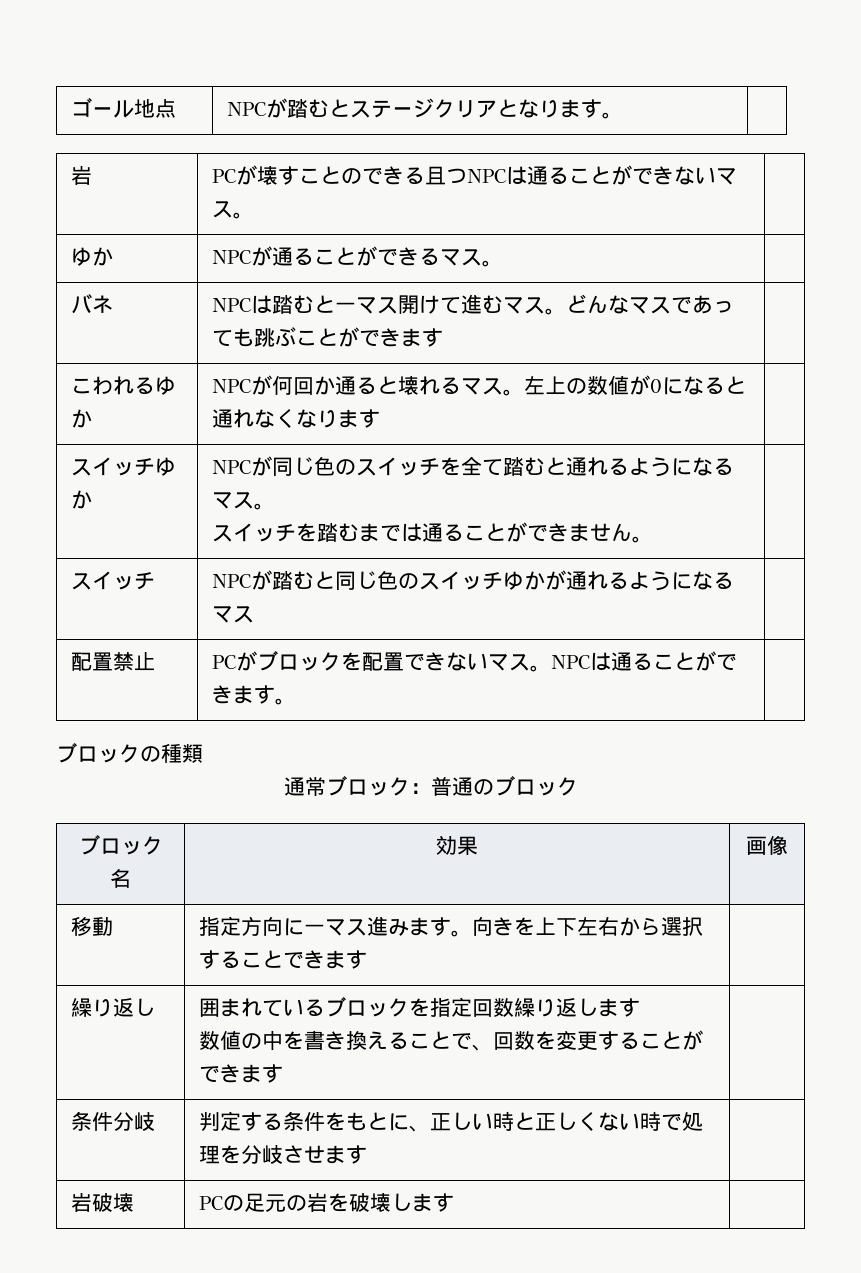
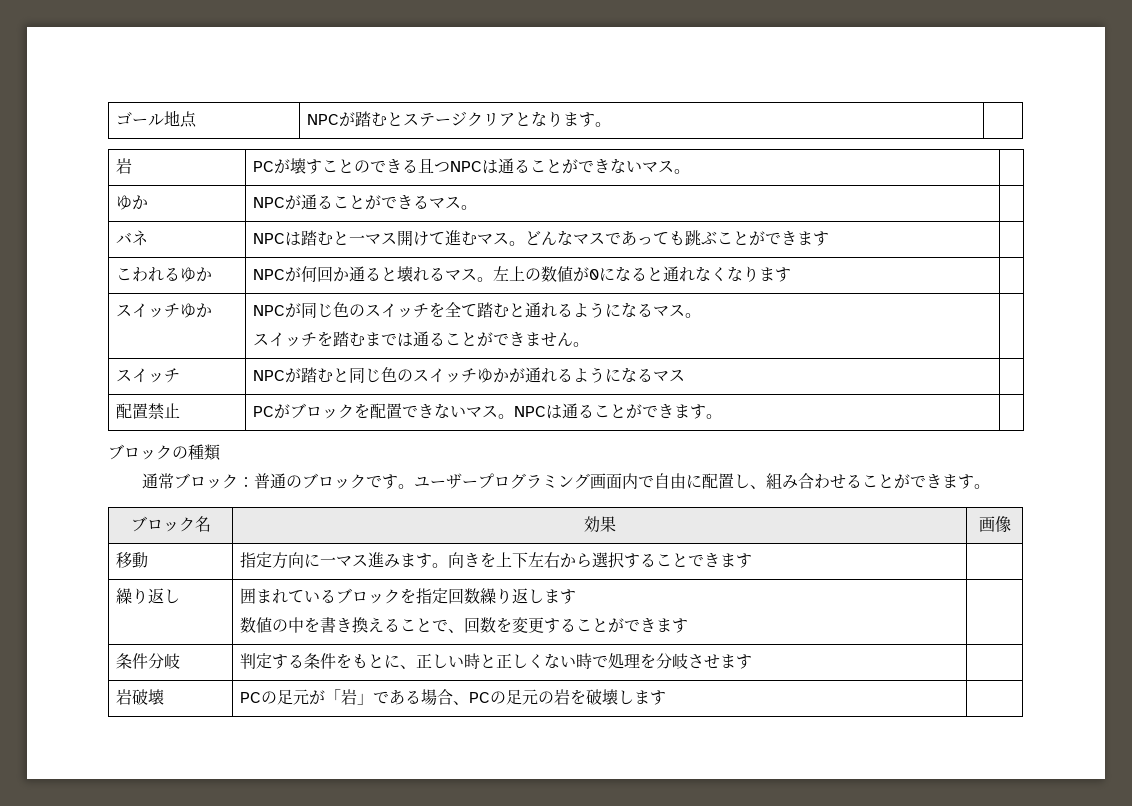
- 通常ブロック：普通のブロック
+ 通常ブロック：普通のブロックです。ユーザープログラミング画面内で自由に配置し、組み合わせることができます。
- 岩破壊 | PCの足元の岩を破壊します |
+ 岩破壊 | PCの足元が「岩」である場合、PCの足元の岩を破壊します |

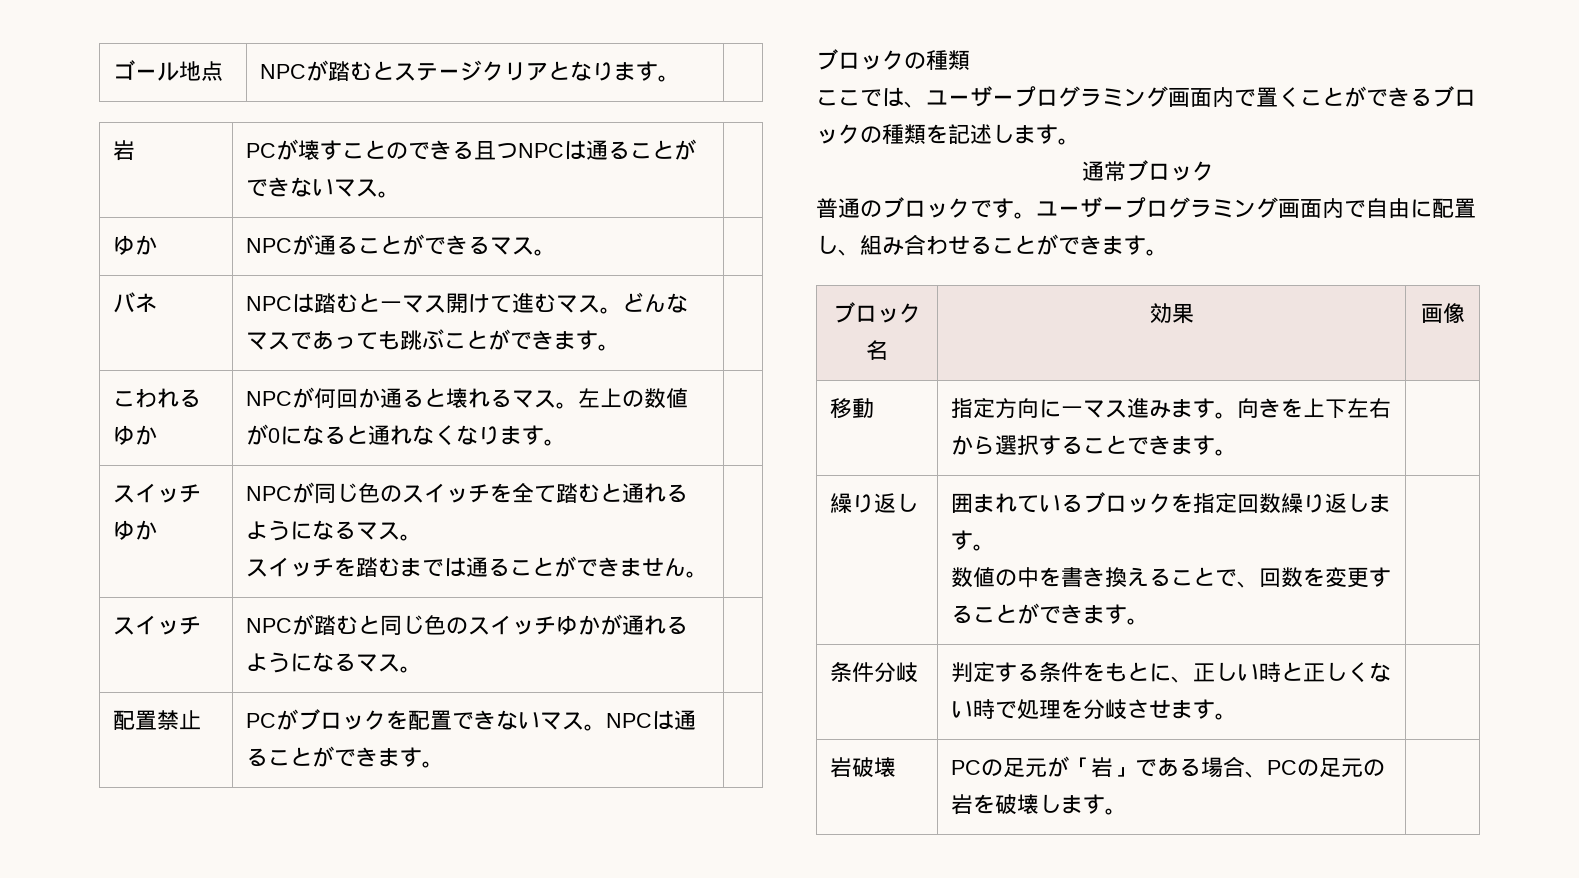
- バネ | NPCは踏むと一マス開けて進むマス。どんなマスであっても跳ぶことができます |
+ バネ | NPCは踏むと一マス開けて進むマス。どんなマスであっても跳ぶことができます。 |
- こわれるゆか | NPCが何回か通ると壊れるマス。左上の数値が0になると通れなくなります |
+ こわれるゆか | NPCが何回か通ると壊れるマス。左上の数値が0になると通れなくなります。 |
- スイッチ | NPCが踏むと同じ色のスイッチゆかが通れるようになるマス |
+ スイッチ | NPCが踏むと同じ色のスイッチゆかが通れるようになるマス。 |
+ ここでは、ユーザープログラミング画面内で置くことができるブロックの種類を記述します。
- 通常ブロック：普通のブロックです。
+ 通常ブロック
+ 普通のブロックです。
- 移動 | 指定方向に一マス進みます。向きを上下左右から選択することできます |
+ 移動 | 指定方向に一マス進みます。向きを上下左右から選択することできます。 |
- 繰り返し | 囲まれているブロックを指定回数繰り返します
- 数値の中を書き換えることで、回数を変更することができます |
+ 繰り返し | 囲まれているブロックを指定回数繰り返します。
+ 数値の中を書き換えることで、回数を変更することができます。 |
- 条件分岐 | 判定する条件をもとに、正しい時と正しくない時で処理を分岐させます |
+ 条件分岐 | 判定する条件をもとに、正しい時と正しくない時で処理を分岐させます。 |
- 岩破壊 | PCの足元が「岩」である場合、PCの足元の岩を破壊します |
+ 岩破壊 | PCの足元が「岩」である場合、PCの足元の岩を破壊します。 |

